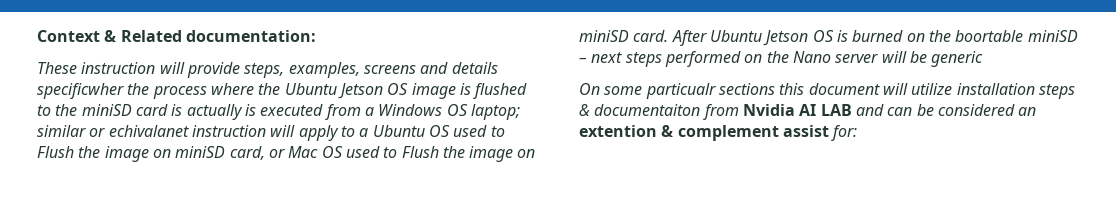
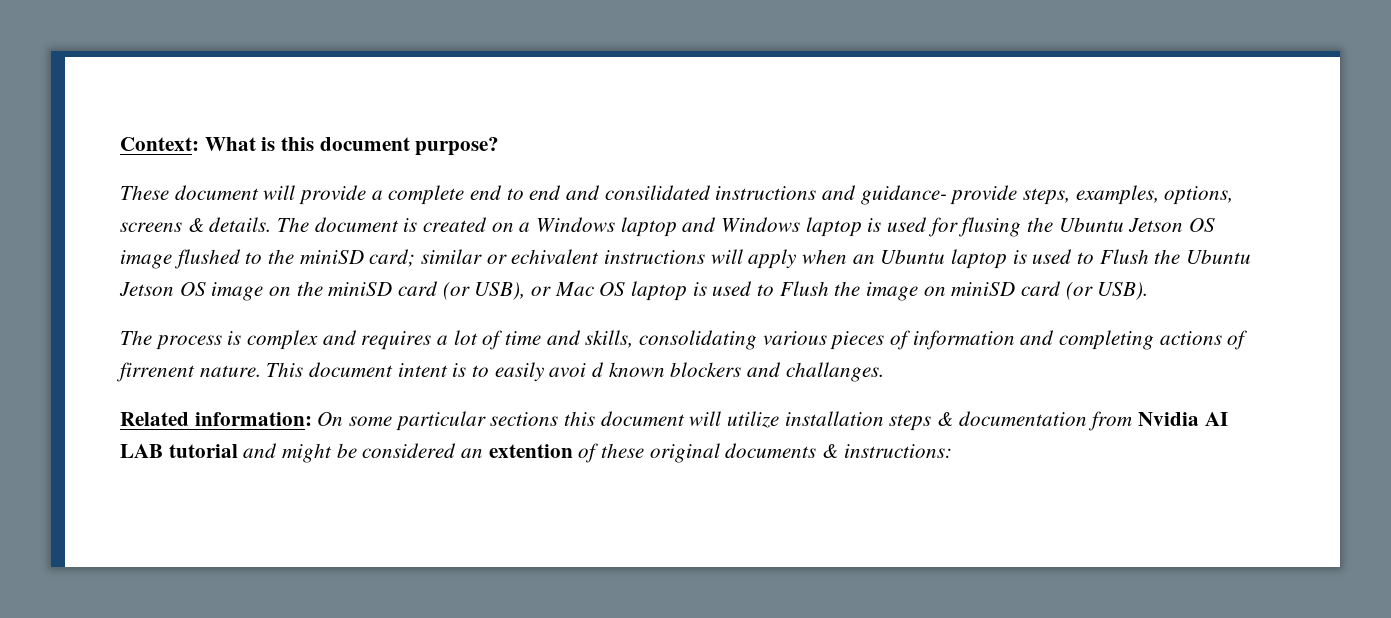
- Context & Related documentation:
+ Context: What is this document purpose?
- These instruction will provide steps, examples, screens and details specificwher the process where the Ubuntu Jetson OS image is flushed to the miniSD card is actually is executed from a Windows OS laptop; similar or echivalanet instruction will apply to a Ubuntu OS used to Flush the image on miniSD card, or Mac OS used to Flush the image on miniSD card. After Ubuntu Jetson OS is burned on the boortable miniSD – next steps performed on the Nano server will be generic
- On some particualr sections this document will utilize installation steps & documentaiton from Nvidia AI LAB and can be considered an extention & complement assist for:
+ These document will provide a complete end to end and consilidated instructions and guidance- provide steps, examples, options, screens & details. The document is created on a Windows laptop and Windows laptop is used for flusing the Ubuntu Jetson OS image flushed to the miniSD card; similar or echivalent instructions will apply when an Ubuntu laptop is used to Flush the Ubuntu Jetson OS image on the miniSD card (or USB), or Mac OS laptop is used to Flush the image on miniSD card (or USB).
+ The process is complex and requires a lot of time and skills, consolidating various pieces of information and completing actions of firrenent nature. This document intent is to easily avoi d known blockers and challanges.
+ Related information: On some particular sections this document will utilize installation steps & documentation from Nvidia AI LAB tutorial and might be considered an extention of these original documents & instructions:

